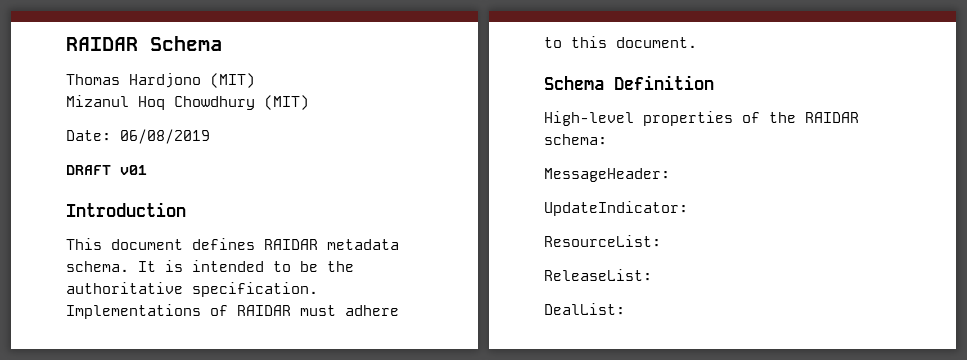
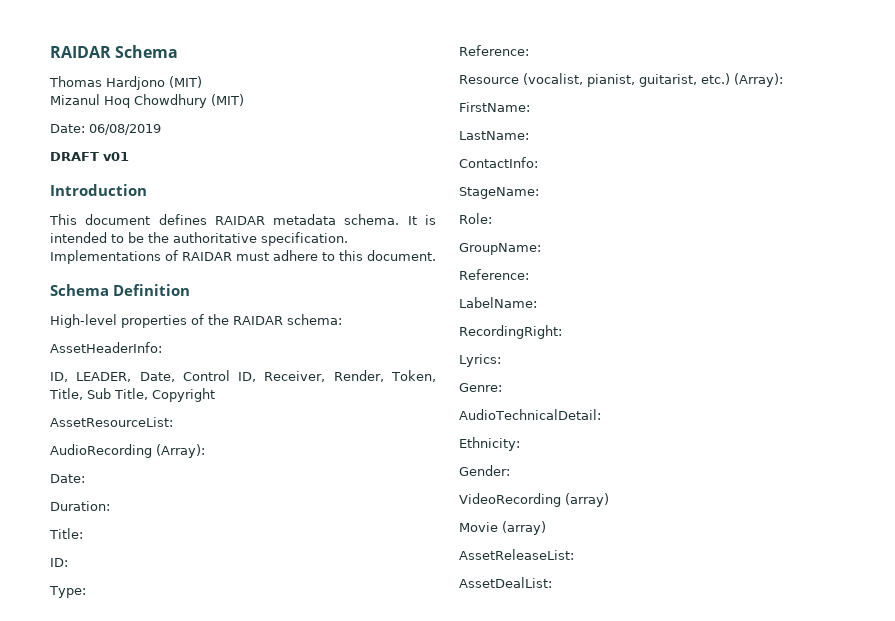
- MessageHeader:
- UpdateIndicator:
- ResourceList:
- ReleaseList:
- DealList:
+ AssetHeaderInfo:
+ ID, LEADER, Date, Control ID, Receiver, Render, Token, Title, Sub Title, Copyright
+ AssetResourceList:
+ AudioRecording (Array):
+ Date:
+ Duration:
+ Title:
+ ID:
+ Type:
+ Reference:
+ Resource (vocalist, pianist, guitarist, etc.) (Array):
+ FirstName:
+ LastName:
+ ContactInfo:
+ StageName:
+ Role:
+ GroupName:
+ Reference:
+ LabelName:
+ RecordingRight:
+ Lyrics:
+ Genre:
+ AudioTechnicalDetail:
+ Ethnicity:
+ Gender:
+ VideoRecording (array)
+ Movie (array)
+ AssetReleaseList:
+ AssetDealList:

